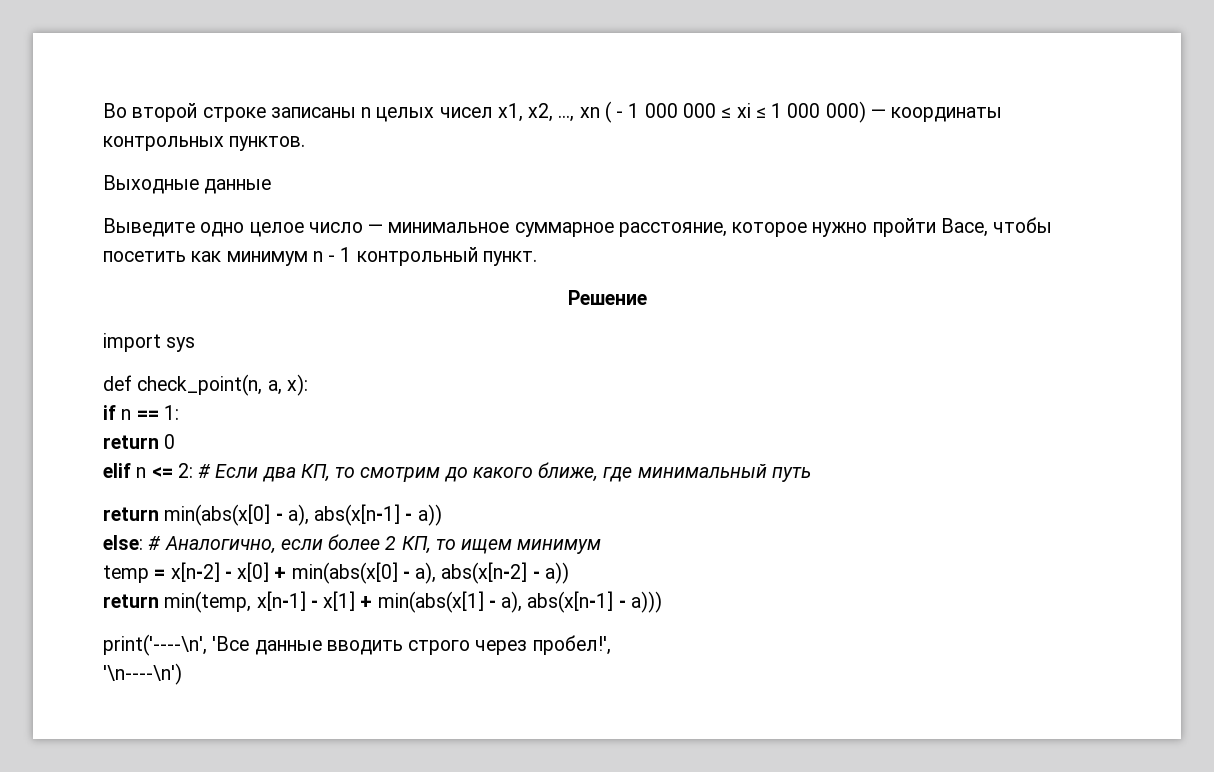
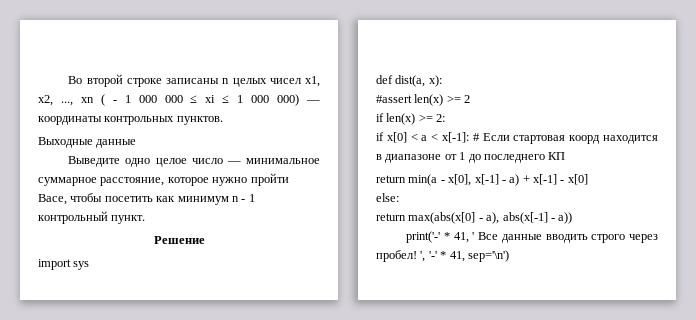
- def check_point(n, a, x):
+ def dist(a, x):
- if n == 1:
- return 0
- elif n <= 2: # Если два КП, то смотрим до какого ближе, где минимальный путь
- return min(abs(x[0] - a), abs(x[n-1] - a))
- else: # Аналогично, если более 2 КП, то ищем минимум
- temp = x[n-2] - x[0] + min(abs(x[0] - a), abs(x[n-2] - a))
- return min(temp, x[n-1] - x[1] + min(abs(x[1] - a), abs(x[n-1] - a)))
- print('----\n', 'Все данные вводить строго через пробел!',
- '\n----\n')
+ #assert len(x) >= 2
+ if len(x) >= 2:
+ if x[0] < a < x[-1]: # Если стартовая коорд находится в диапазоне от 1 до последнего КП
+ return min(a - x[0], x[-1] - a) + x[-1] - x[0]
+ else:
+ return max(abs(x[0] - a), abs(x[-1] - a))
+ print('-' * 41, ' Все данные вводить строго через пробел! ', '-' * 41, sep='\n')

